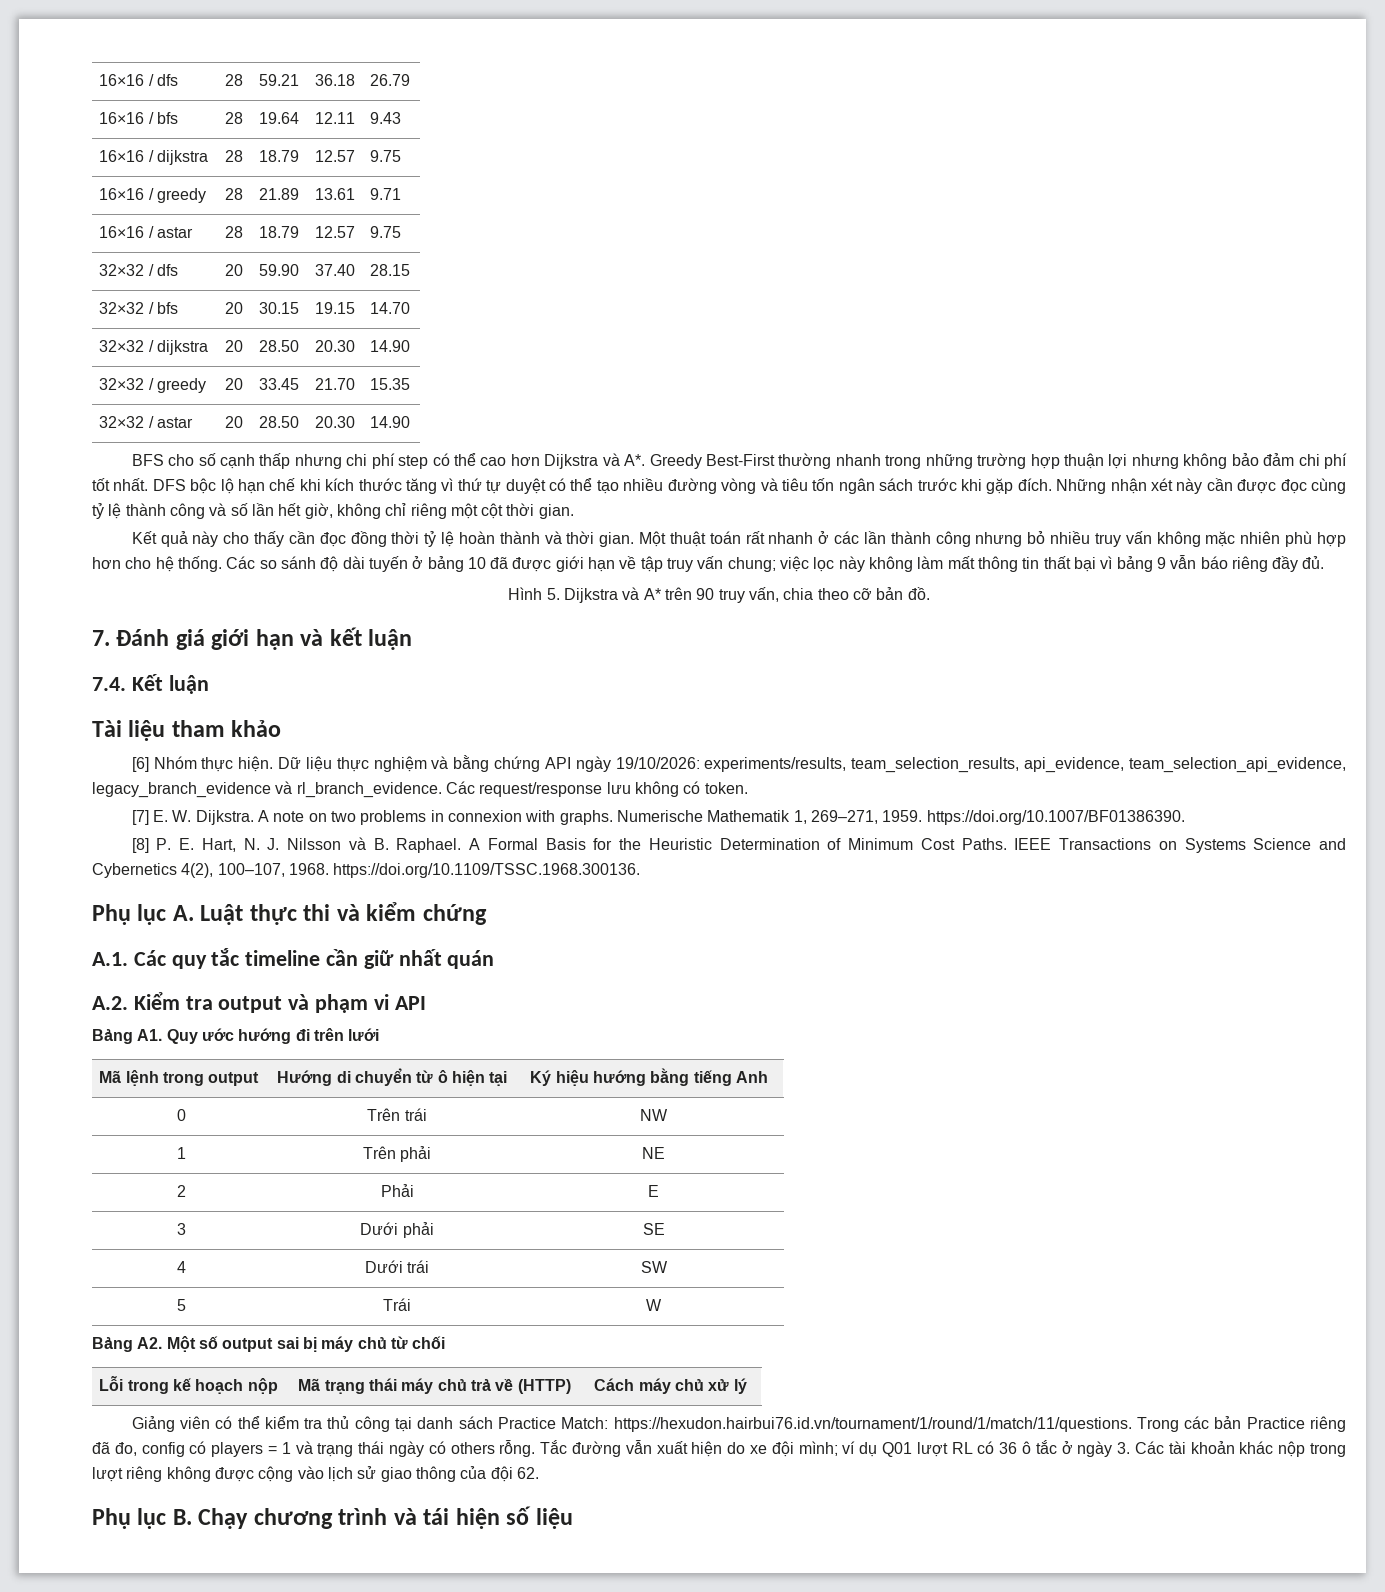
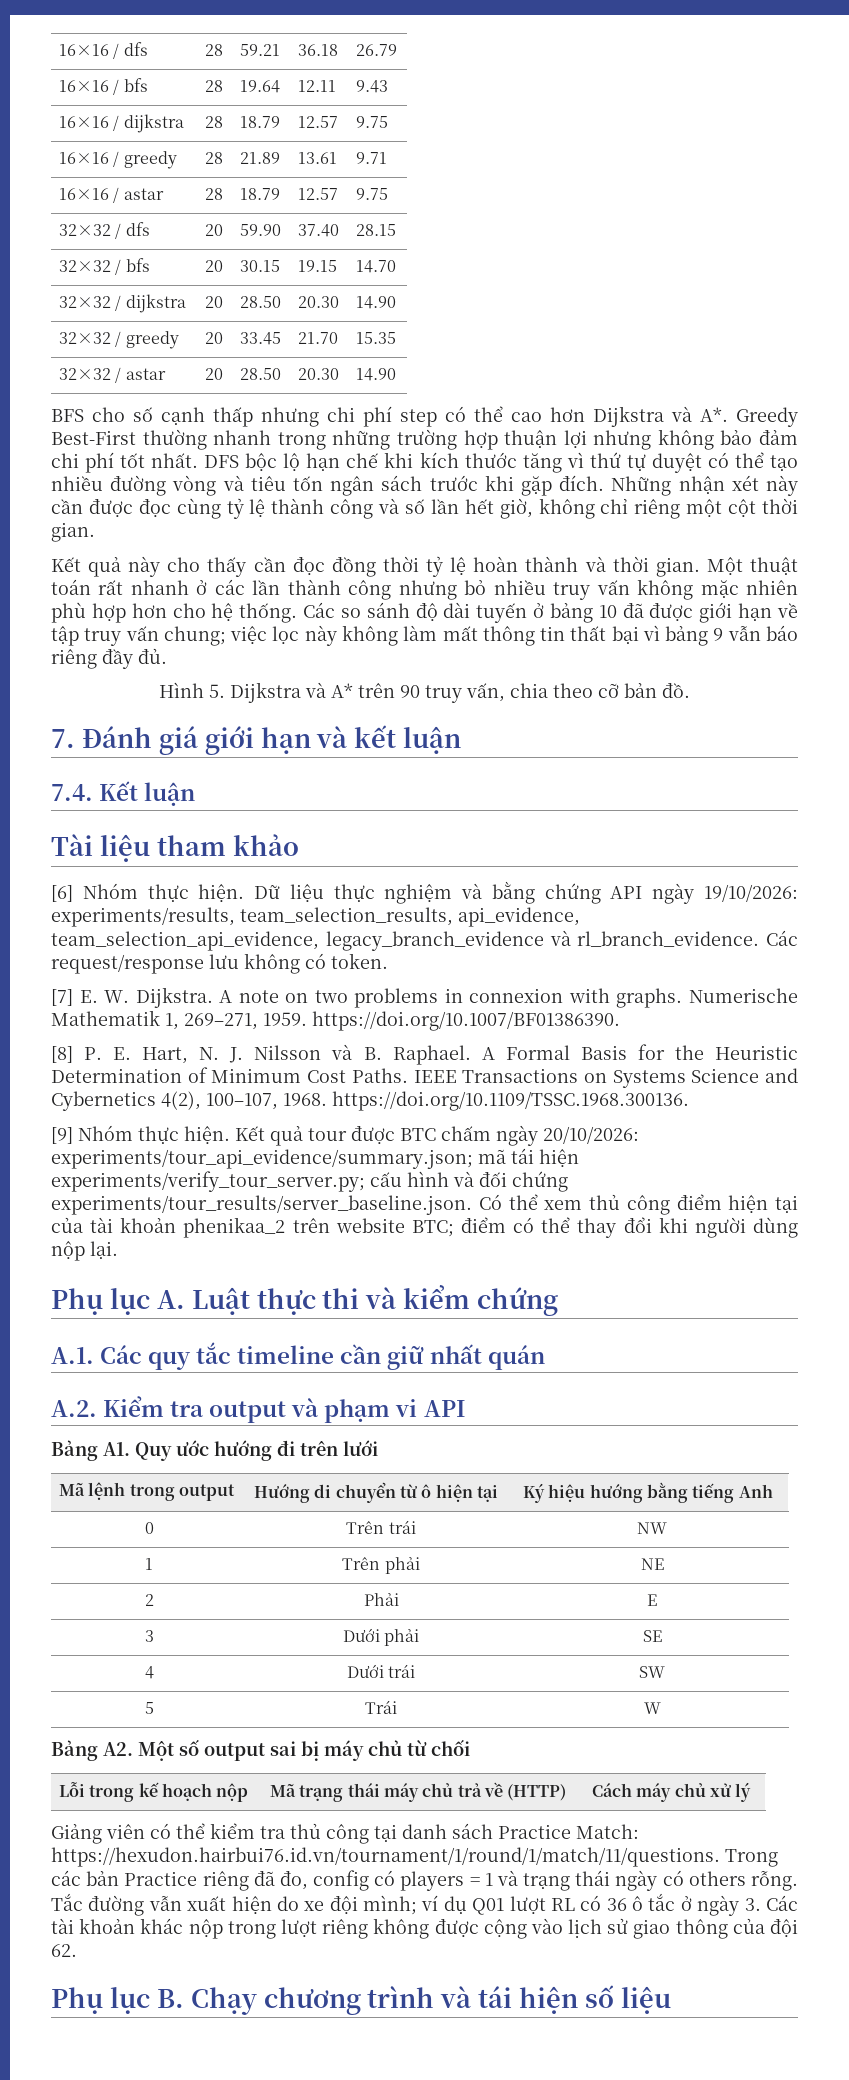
+ [9] Nhóm thực hiện. Kết quả tour được BTC chấm ngày 20/10/2026: experiments/tour_api_evidence/summary.json; mã tái hiện experiments/verify_tour_server.py; cấu hình và đối chứng experiments/tour_results/server_baseline.json. Có thể xem thủ công điểm hiện tại của tài khoản phenikaa_2 trên website BTC; điểm có thể thay đổi khi người dùng nộp lại.

